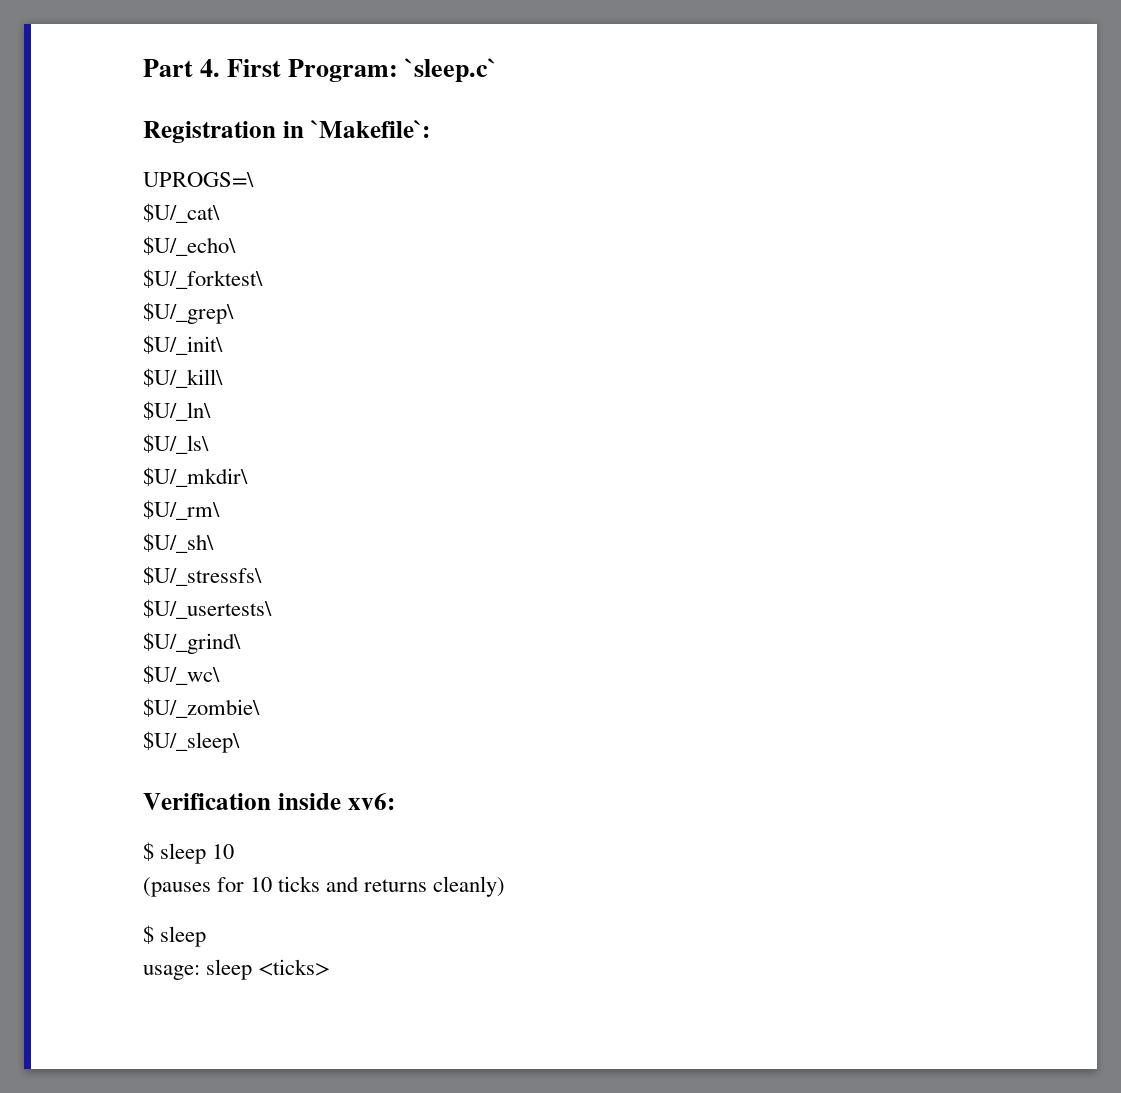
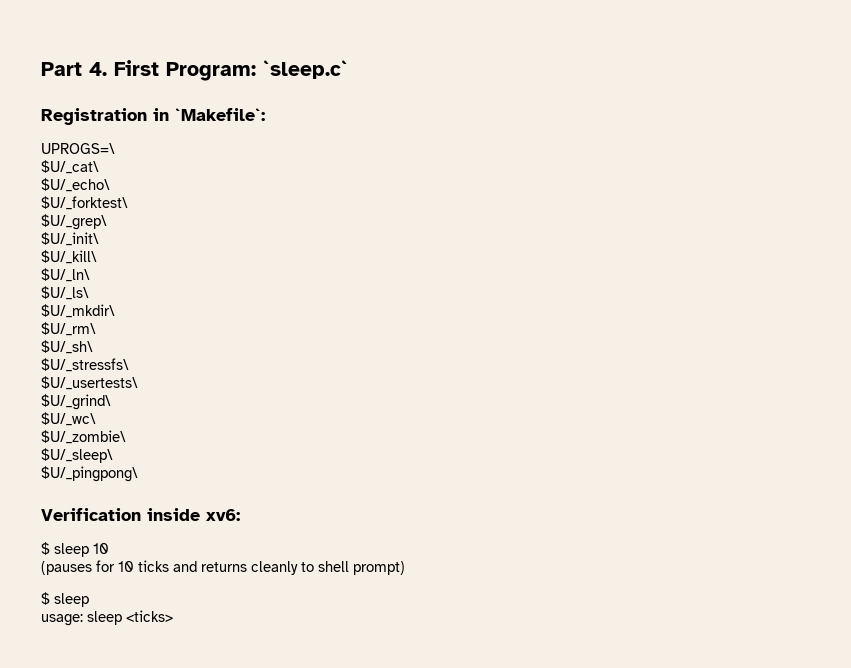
+ $U/_pingpong\
- (pauses for 10 ticks and returns cleanly)
+ (pauses for 10 ticks and returns cleanly to shell prompt)

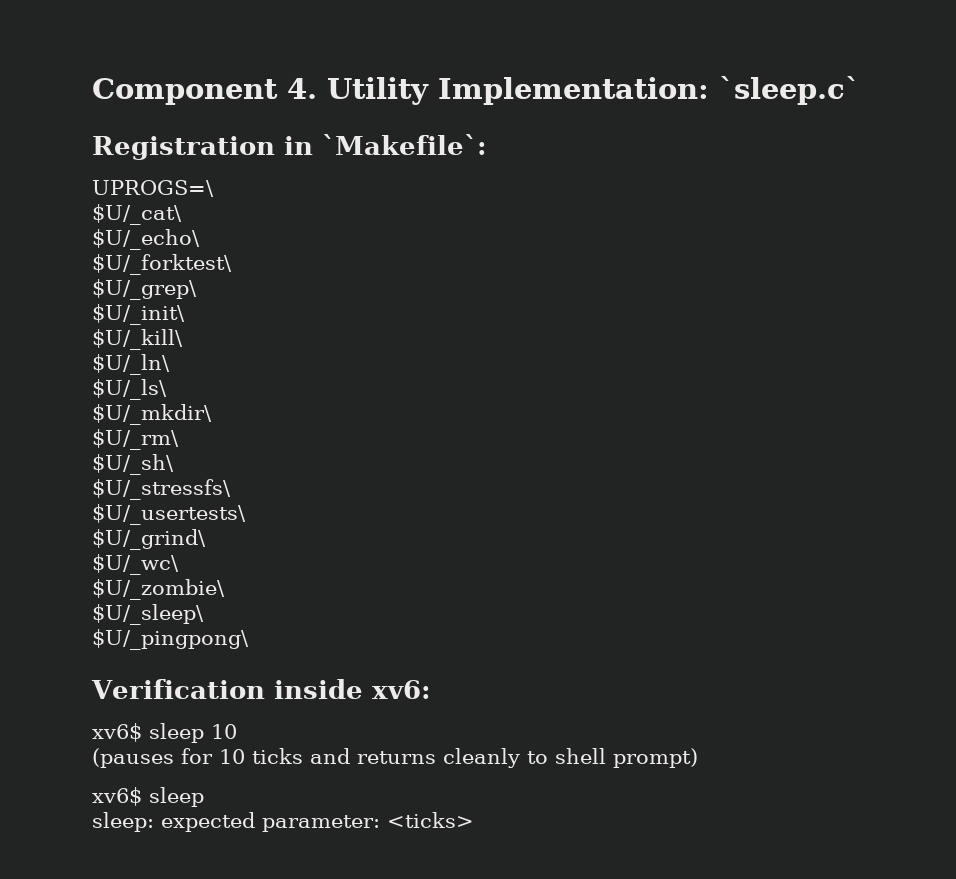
- Part 4. First Program: `sleep.c`
+ Component 4. Utility Implementation: `sleep.c`
- $ sleep 10
+ xv6$ sleep 10
  (pauses for 10 ticks and returns cleanly to shell prompt)
- $ sleep
+ xv6$ sleep
- usage: sleep <ticks>
+ sleep: expected parameter: <ticks>

